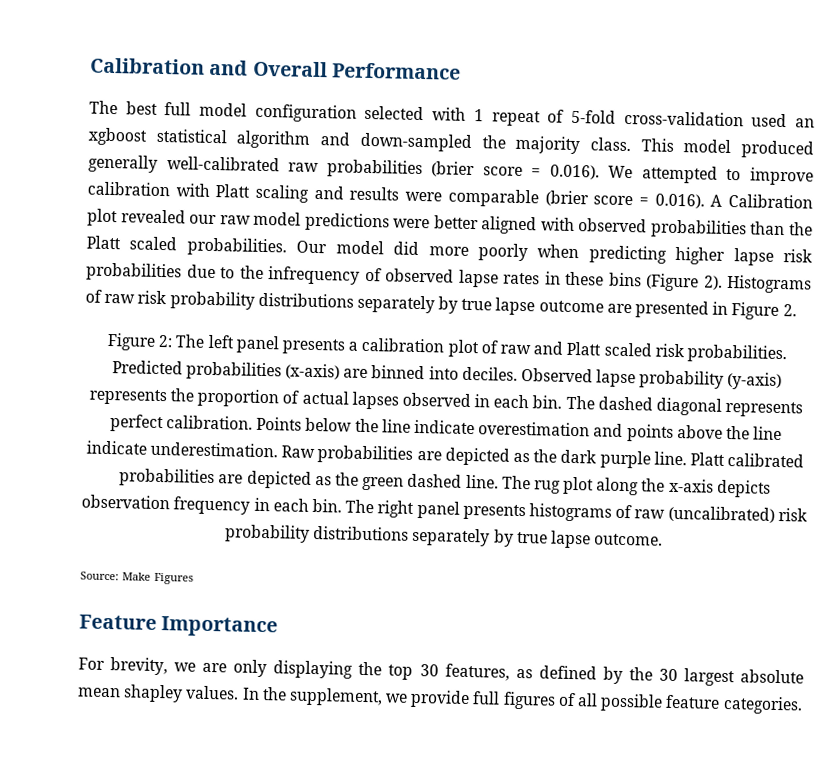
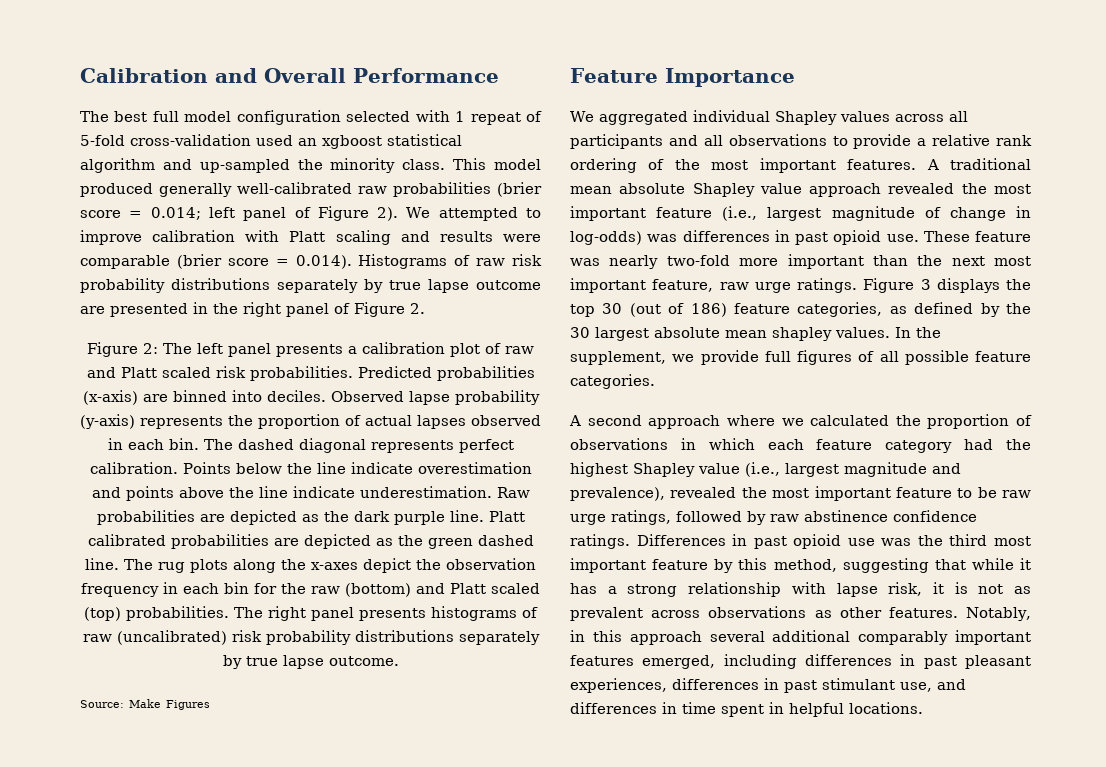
- The best full model configuration selected with 1 repeat of 5-fold cross-validation used an xgboost statistical algorithm and down-sampled the majority class.
+ The best full model configuration selected with 1 repeat of 5-fold cross-validation used an xgboost statistical algorithm and up-sampled the minority class.
- This model produced generally well-calibrated raw probabilities (brier score = 0.016). We attempted to improve calibration with Platt scaling and results were comparable (brier score = 0.016). A Calibration plot revealed our raw model predictions were better aligned with observed probabilities than the Platt scaled probabilities. Our model did more poorly when predicting higher lapse risk probabilities due to the infrequency of observed lapse rates in these bins (Figure 2). Histograms of raw risk probability distributions separately by true lapse outcome are presented in Figure 2.
+ This model produced generally well-calibrated raw probabilities (brier score = 0.014; left panel of Figure 2). We attempted to improve calibration with Platt scaling and results were comparable (brier score = 0.014). Histograms of raw risk probability distributions separately by true lapse outcome are presented in the right panel of Figure 2.
- The rug plot along the x-axis depicts observation frequency in each bin.
+ The rug plots along the x-axes depict the observation frequency in each bin for the raw (bottom) and Platt scaled (top) probabilities.
- For brevity, we are only displaying the top 30 features, as defined by the 30 largest absolute mean shapley values.
+ We aggregated individual Shapley values across all participants and all observations to provide a relative rank ordering of the most important features. A traditional mean absolute Shapley value approach revealed the most important feature (i.e., largest magnitude of change in log-odds) was differences in past opioid use. These feature was nearly two-fold more important than the next most important feature, raw urge ratings. Figure 3 displays the top 30 (out of 186) feature categories, as defined by the 30 largest absolute mean shapley values.
+ A second approach where we calculated the proportion of observations in which each feature category had the highest Shapley value (i.e., largest magnitude and prevalence), revealed the most important feature to be raw urge ratings, followed by raw abstinence confidence ratings. Differences in past opioid use was the third most important feature by this method, suggesting that while it has a strong relationship with lapse risk, it is not as prevalent across observations as other features. Notably, in this approach several additional comparably important features emerged, including differences in past pleasant experiences, differences in past stimulant use, and differences in time spent in helpful locations.

